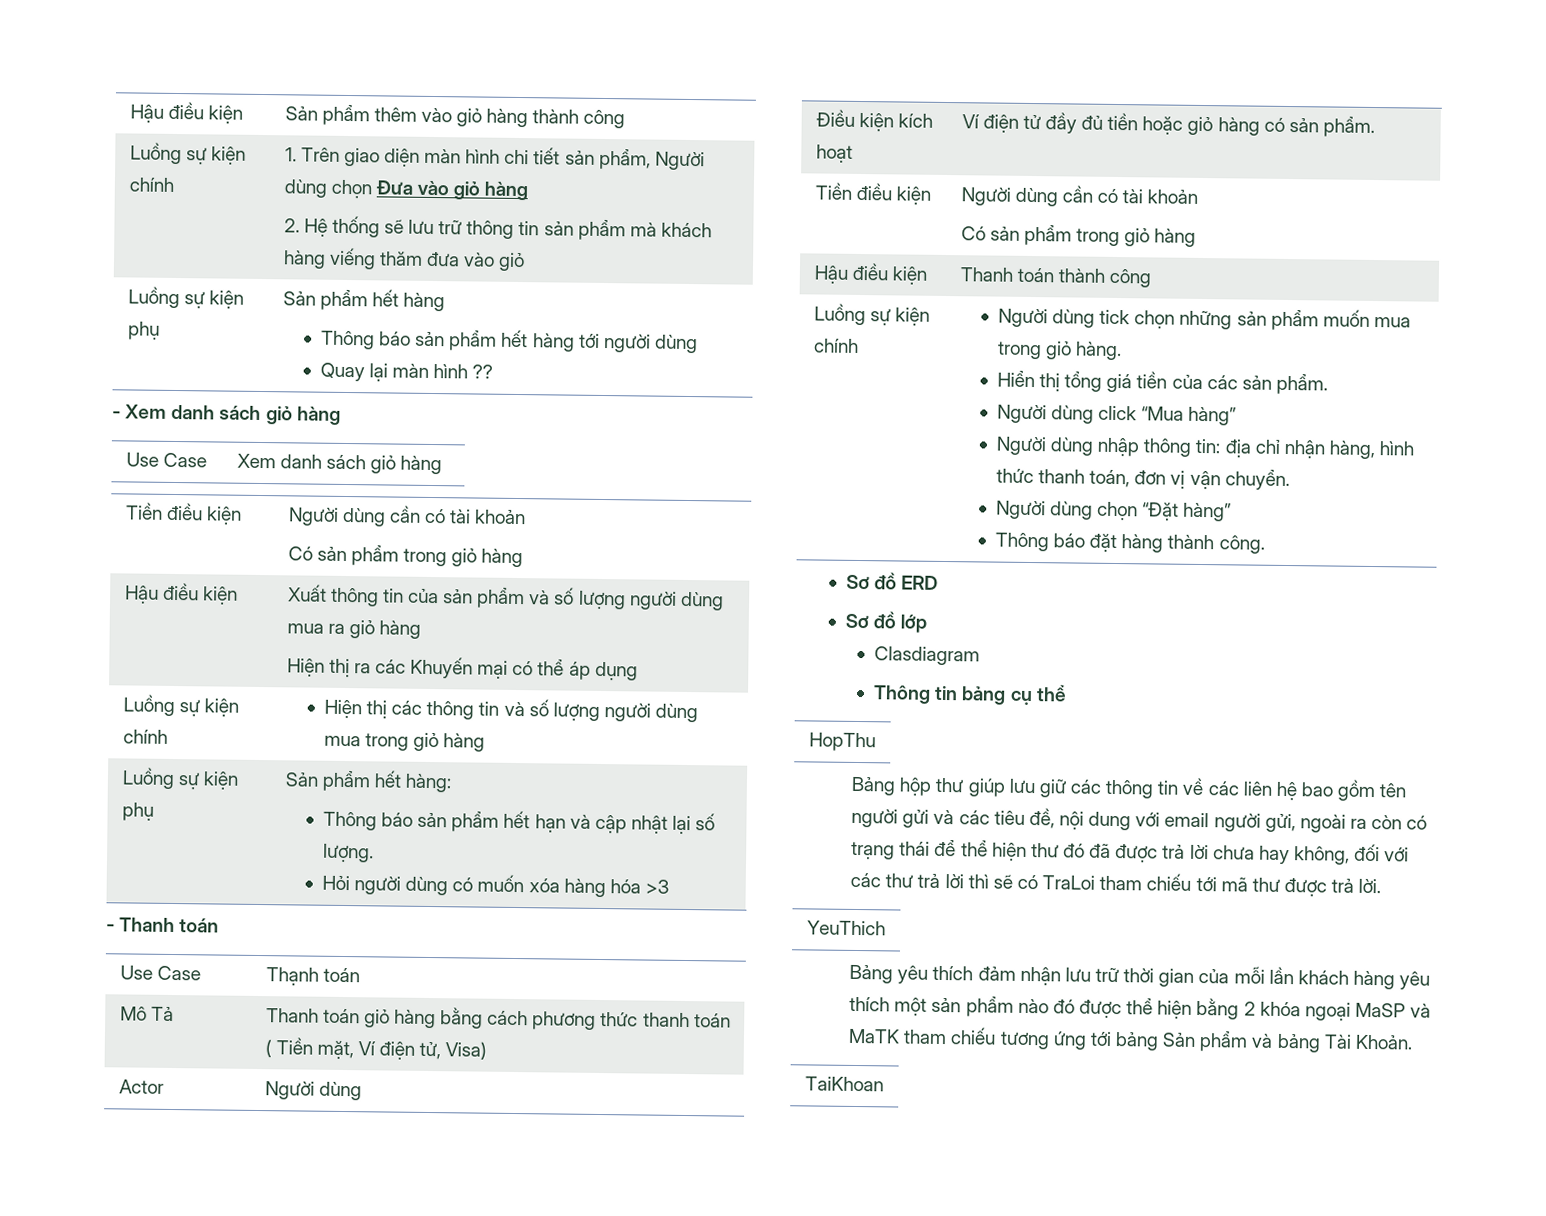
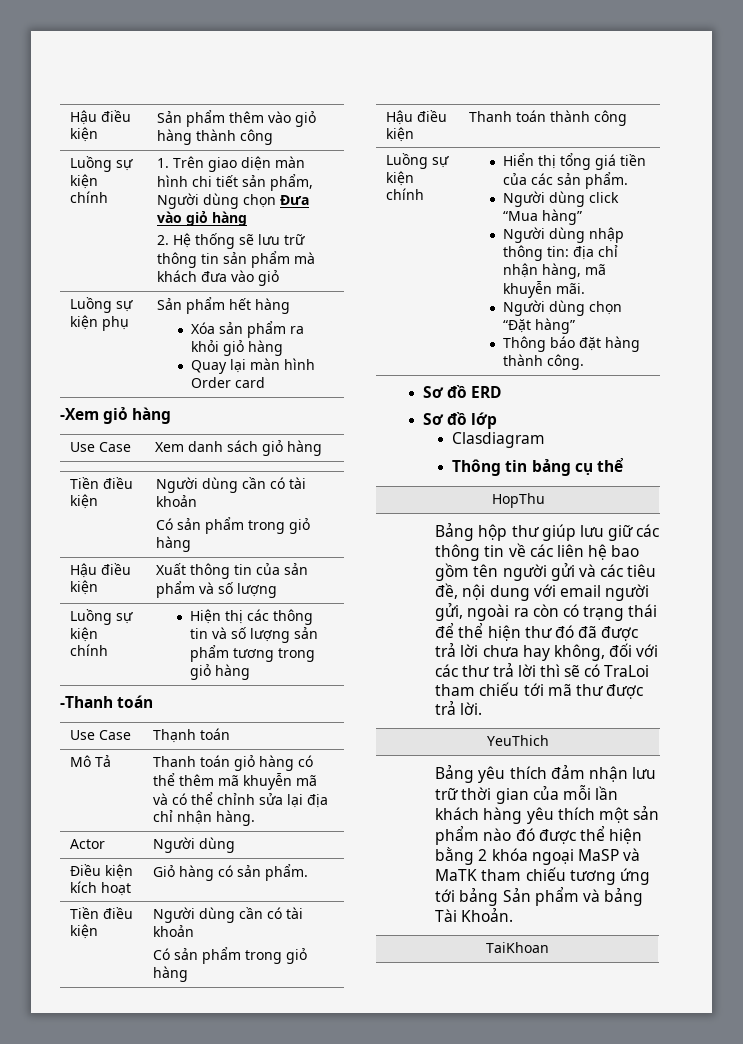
  Luồng sự kiện chính | 1. Trên giao diện màn hình chi tiết sản phẩm, Người dùng chọn Đưa vào giỏ hàng
- 2. Hệ thống sẽ lưu trữ thông tin sản phẩm mà khách hàng viếng thăm đưa vào giỏ
+ 2. Hệ thống sẽ lưu trữ thông tin sản phẩm mà khách đưa vào giỏ
  Luồng sự kiện phụ | Sản phẩm hết hàng
- Thông báo sản phẩm hết hàng tới người dùng
- Quay lại màn hình ??
- - Xem danh sách giỏ hàng
+ Xóa sản phẩm ra khỏi giỏ hàng
+ Quay lại màn hình Order card
+ -Xem giỏ hàng
- Hậu điều kiện | Xuất thông tin của sản phẩm và số lượng người dùng mua ra giỏ hàng
- Hiện thị ra các Khuyến mại có thể áp dụng
+ Hậu điều kiện | Xuất thông tin của sản phẩm và số lượng
- Luồng sự kiện chính | Hiện thị các thông tin và số lượng người dùng mua trong giỏ hàng
- Luồng sự kiện phụ | Sản phẩm hết hàng:
- Thông báo sản phẩm hết hạn và cập nhật lại số lượng.
- Hỏi người dùng có muốn xóa hàng hóa >3
- - Thanh toán
+ Luồng sự kiện chính | Hiện thị các thông tin và số lượng sản phẩm tương trong giỏ hàng
+ -Thanh toán
- Mô Tả | Thanh toán giỏ hàng bằng cách phương thức thanh toán ( Tiền mặt, Ví điện tử, Visa)
+ Mô Tả | Thanh toán giỏ hàng có thể thêm mã khuyễn mã và có thể chỉnh sửa lại địa chỉ nhận hàng.
- Điều kiện kích hoạt | Ví điện tử đầy đủ tiền hoặc giỏ hàng có sản phẩm.
+ Điều kiện kích hoạt | Giỏ hàng có sản phẩm.
- Người dùng tick chọn những sản phẩm muốn mua trong giỏ hàng.
- Người dùng nhập thông tin: địa chỉ nhận hàng, hình thức thanh toán, đơn vị vận chuyển.
+ Người dùng nhập thông tin: địa chỉ nhận hàng, mã khuyễn mãi.

